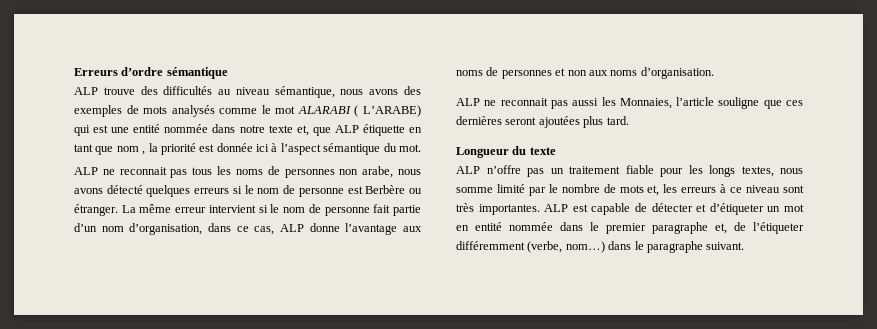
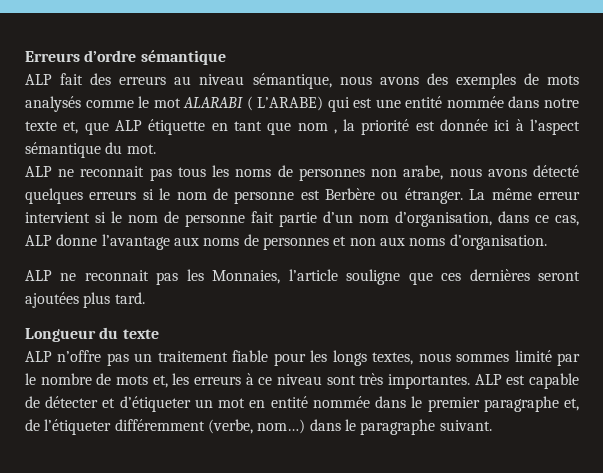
- ALP trouve des difficultés au niveau sémantique, nous avons des exemples de mots analysés comme le mot ALARABI ( L’ARABE) qui est une entité nommée dans notre texte et, que ALP étiquette en tant que nom , la priorité est donnée ici à l’aspect sémantique du mot.
+ ALP fait des erreurs au niveau sémantique, nous avons des exemples de mots analysés comme le mot ALARABI ( L’ARABE) qui est une entité nommée dans notre texte et, que ALP étiquette en tant que nom , la priorité est donnée ici à l’aspect sémantique du mot.
- ALP ne reconnait pas aussi les Monnaies, l’article souligne que ces dernières seront ajoutées plus tard.
+ ALP ne reconnait pas les Monnaies, l’article souligne que ces dernières seront ajoutées plus tard.
- ALP n’offre pas un traitement fiable pour les longs textes, nous somme limité par le nombre de mots et, les erreurs à ce niveau sont très importantes.
+ ALP n’offre pas un traitement fiable pour les longs textes, nous sommes limité par le nombre de mots et, les erreurs à ce niveau sont très importantes.

